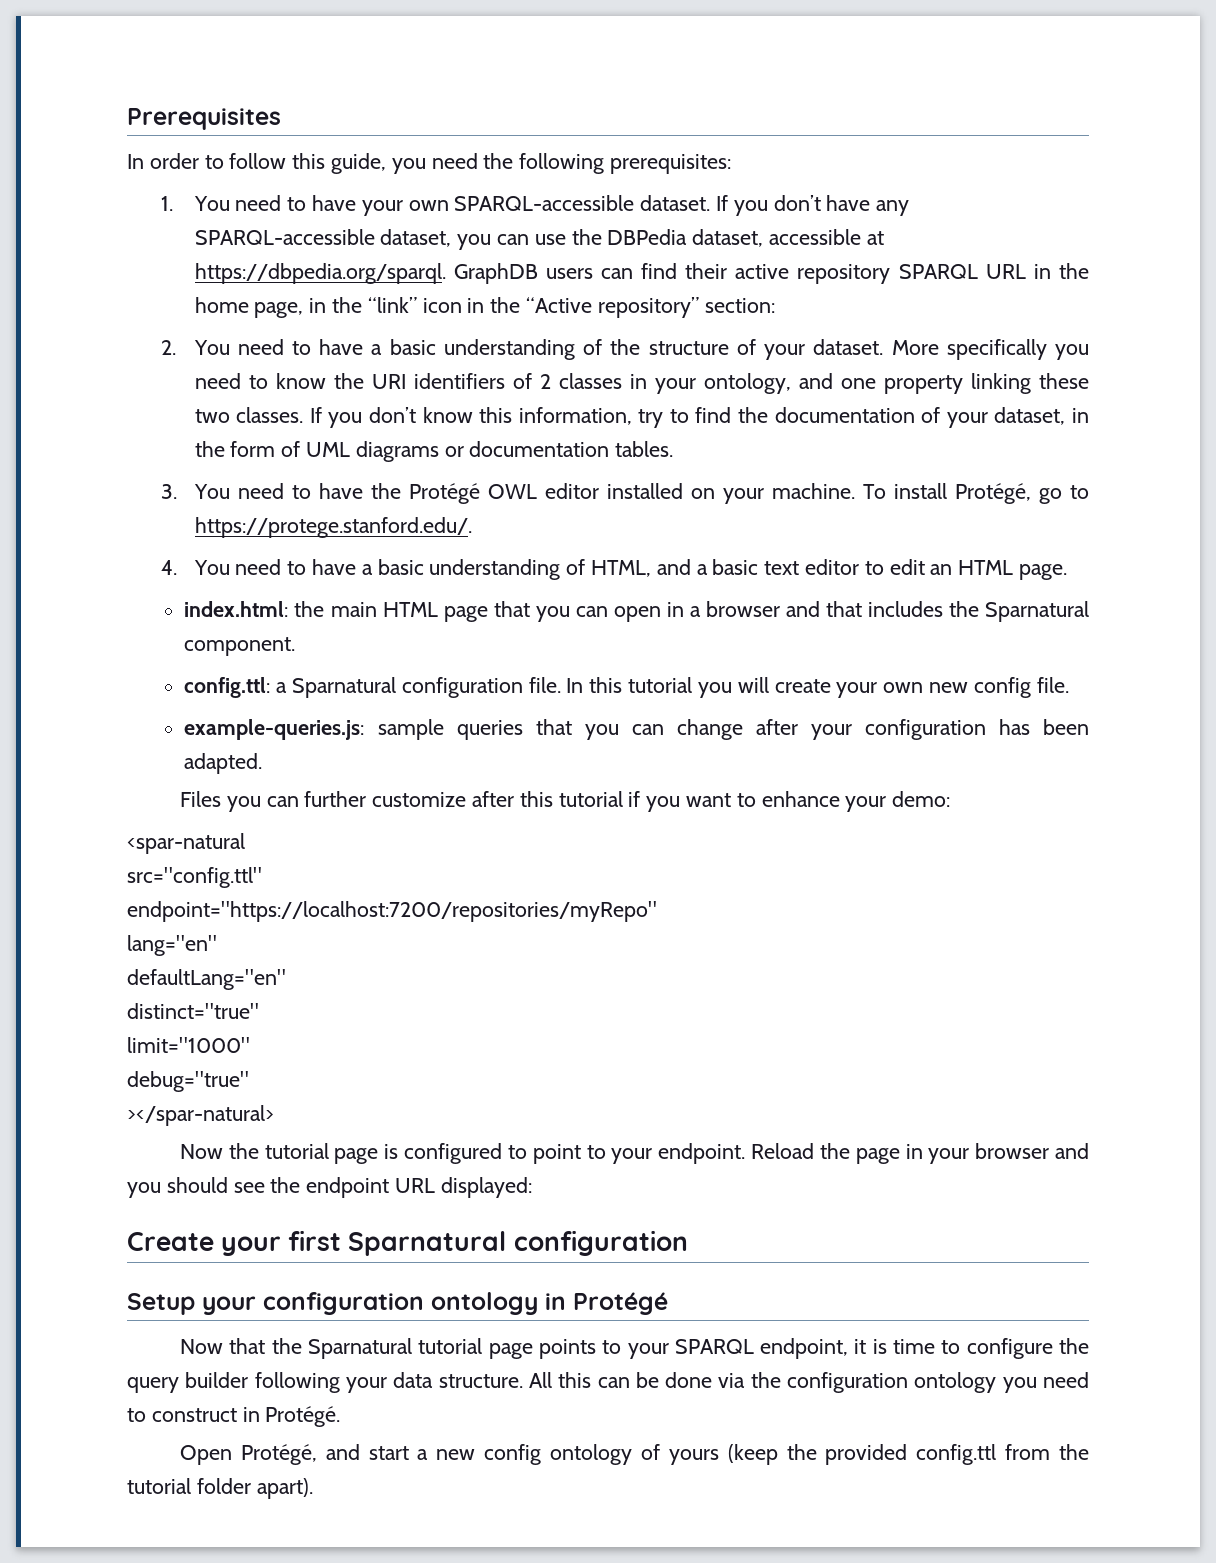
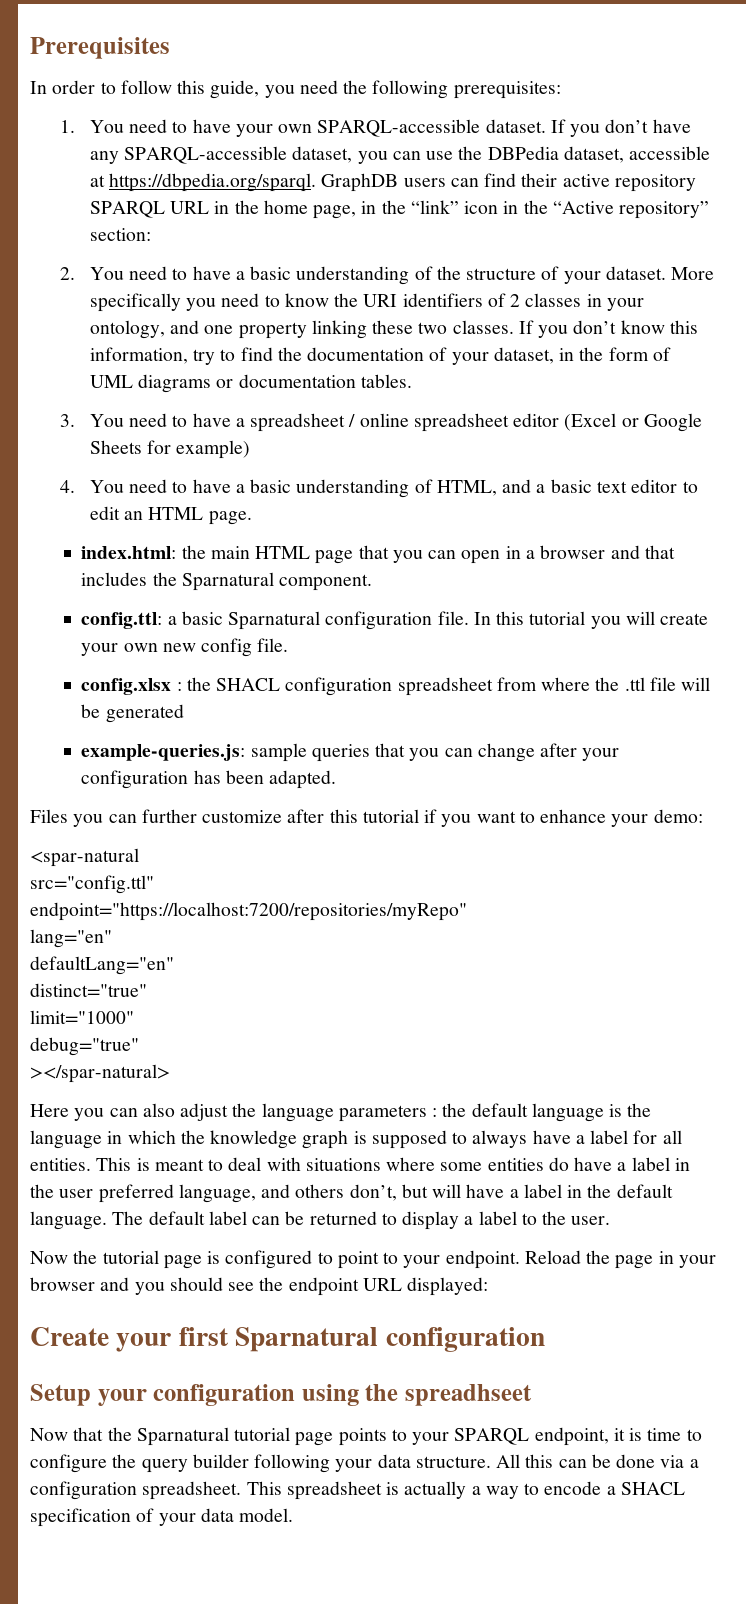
- 3. You need to have the Protégé OWL editor installed on your machine. To install Protégé, go to https://protege.stanford.edu/.
+ 3. You need to have a spreadsheet / online spreadsheet editor (Excel or Google Sheets for example)
- config.ttl: a Sparnatural configuration file.
+ config.ttl: a basic Sparnatural configuration file.
+ config.xlsx : the SHACL configuration spreadsheet from where the .ttl file will be generated
+ Here you can also adjust the language parameters : the default language is the language in which the knowledge graph is supposed to always have a label for all entities. This is meant to deal with situations where some entities do have a label in the user preferred language, and others don’t, but will have a label in the default language. The default label can be returned to display a label to the user.
- Setup your configuration ontology in Protégé
+ Setup your configuration using the spreadhseet
- All this can be done via the configuration ontology you need to construct in Protégé.
- Open Protégé, and start a new config ontology of yours (keep the provided config.ttl from the tutorial folder apart).
+ All this can be done via a configuration spreadsheet. This spreadsheet is actually a way to encode a SHACL specification of your data model.

